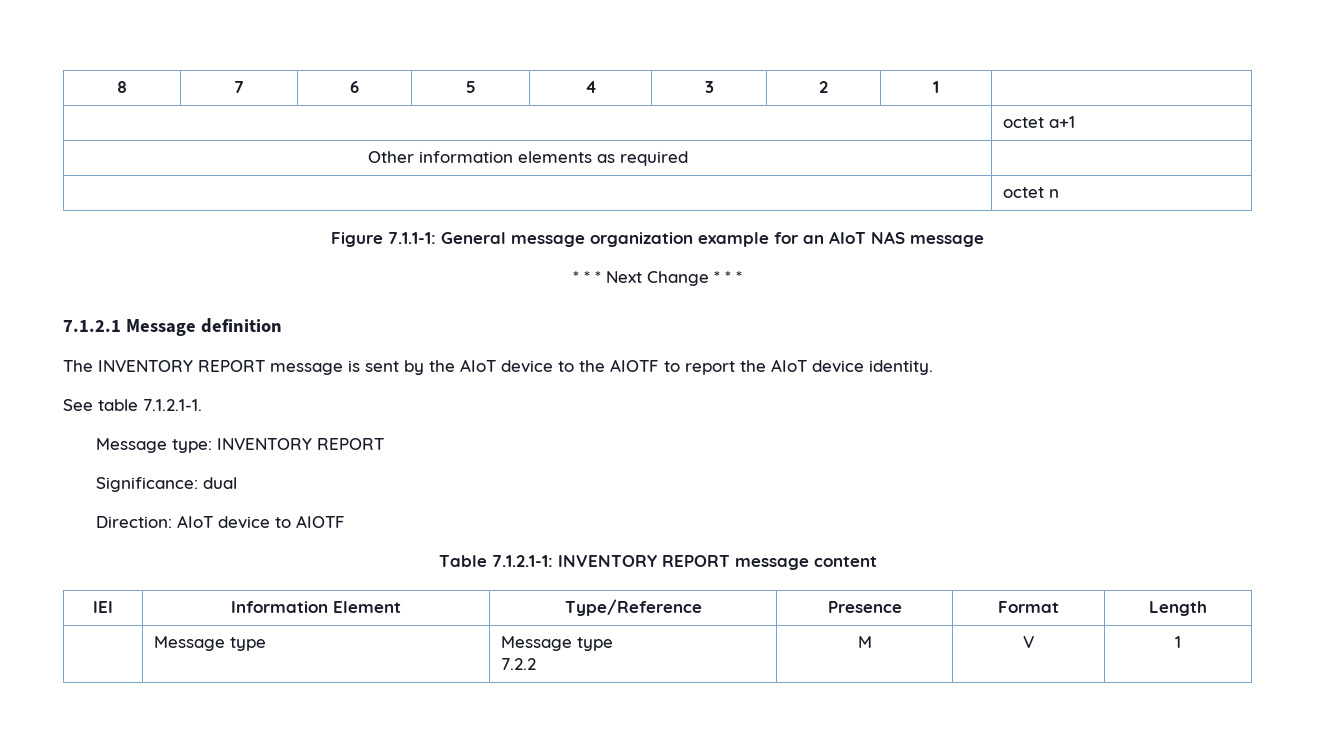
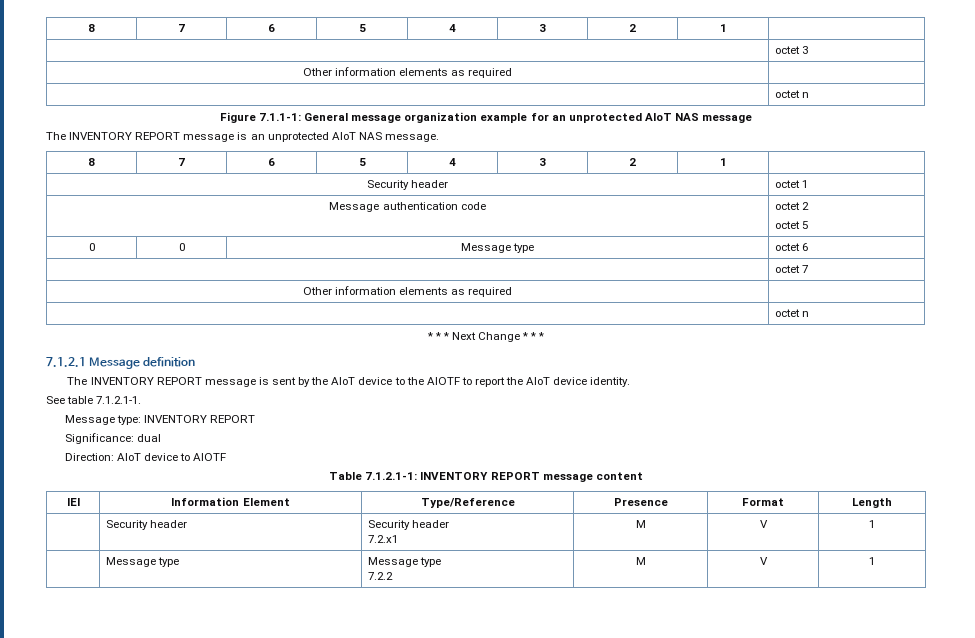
- | octet a+1
+ | octet 3
- Figure 7.1.1-1: General message organization example for an AIoT NAS message
+ Figure 7.1.1-1: General message organization example for an unprotected AIoT NAS message
+ The INVENTORY REPORT message is an unprotected AIoT NAS message.
+ 8 | 7 | 6 | 5 | 4 | 3 | 2 | 1 |
+ Security header | octet 1
+ Message authentication code | octet 2
+ octet 5
+ 0 | 0 | Message type | octet 6
+ | octet 7
+ Other information elements as required |
+ | octet n
+ | Security header | Security header
+ 7.2.x1 | M | V | 1

